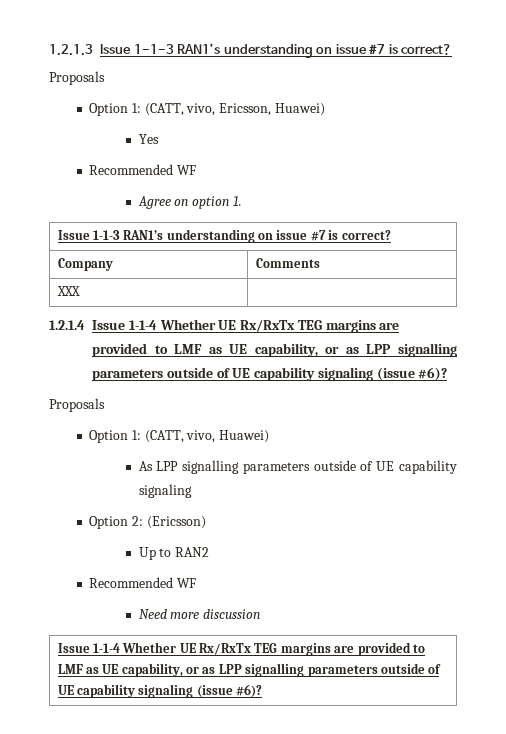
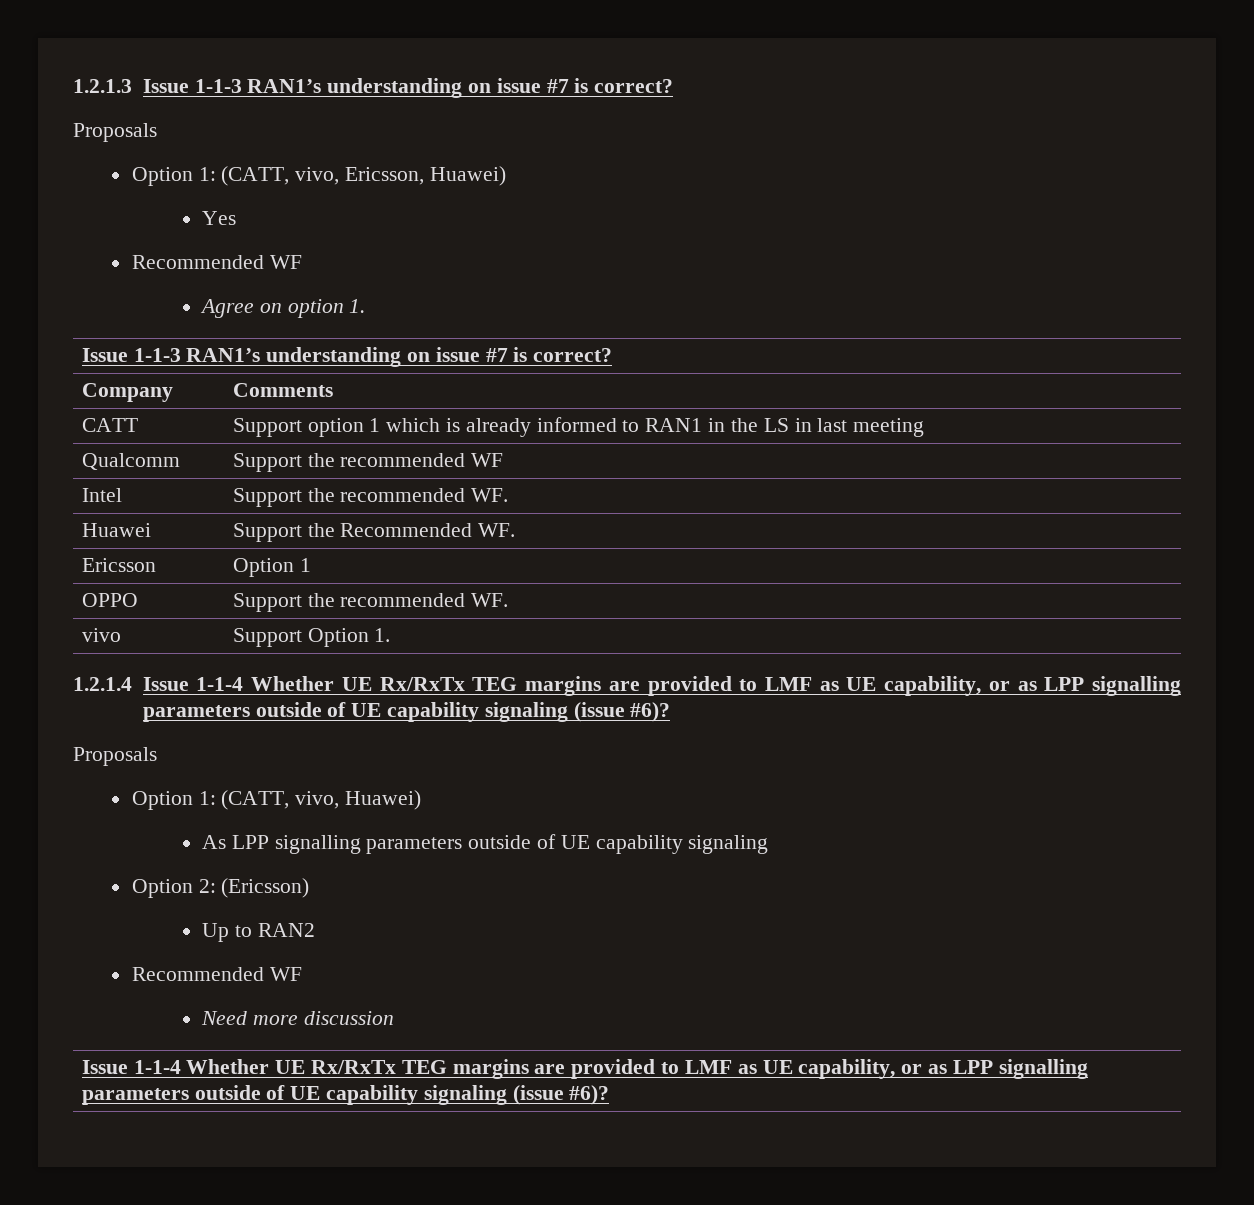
- XXX |
+ CATT | Support option 1 which is already informed to RAN1 in the LS in last meeting
+ Qualcomm | Support the recommended WF
+ Intel | Support the recommended WF.
+ Huawei | Support the Recommended WF.
+ Ericsson | Option 1
+ OPPO | Support the recommended WF.
+ vivo | Support Option 1.

